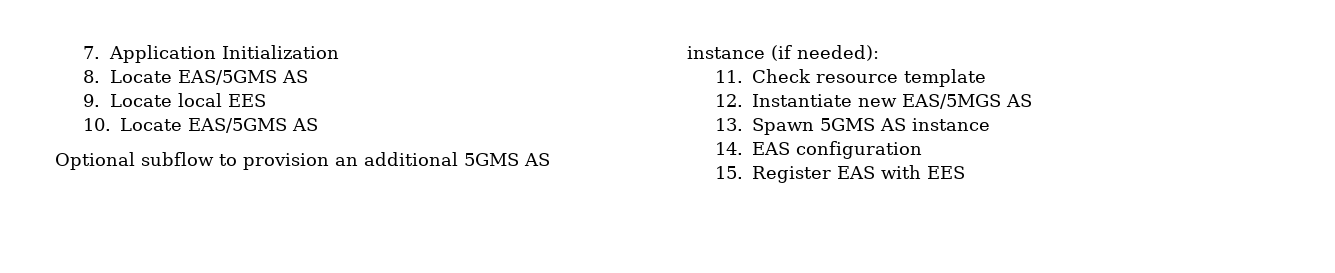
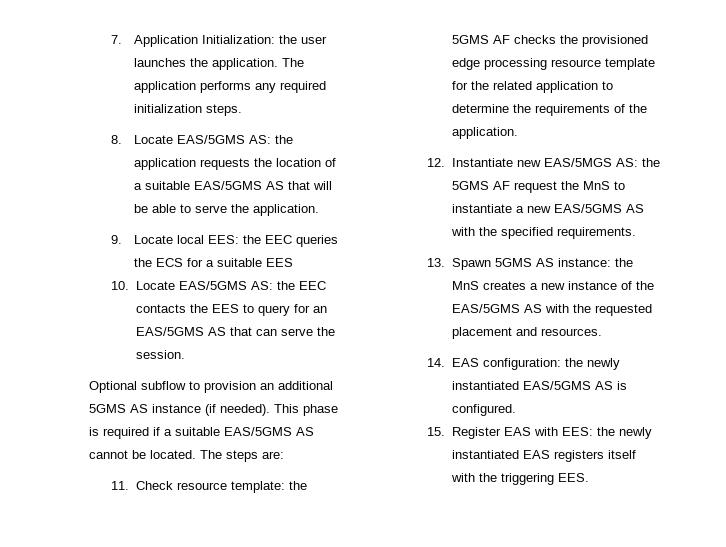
- 7. Application Initialization
- 8. Locate EAS/5GMS AS
- 9. Locate local EES
- 10. Locate EAS/5GMS AS
+ 7. Application Initialization: the user launches the application. The application performs any required initialization steps.
+ 8. Locate EAS/5GMS AS: the application requests the location of a suitable EAS/5GMS AS that will be able to serve the application.
+ 9. Locate local EES: the EEC queries the ECS for a suitable EES
+ 10. Locate EAS/5GMS AS: the EEC contacts the EES to query for an EAS/5GMS AS that can serve the session.
- Optional subflow to provision an additional 5GMS AS instance (if needed):
- 11. Check resource template
- 12. Instantiate new EAS/5MGS AS
- 13. Spawn 5GMS AS instance
- 14. EAS configuration
- 15. Register EAS with EES
+ Optional subflow to provision an additional 5GMS AS instance (if needed). This phase is required if a suitable EAS/5GMS AS cannot be located. The steps are:
+ 11. Check resource template: the 5GMS AF checks the provisioned edge processing resource template for the related application to determine the requirements of the application.
+ 12. Instantiate new EAS/5MGS AS: the 5GMS AF request the MnS to instantiate a new EAS/5GMS AS with the specified requirements.
+ 13. Spawn 5GMS AS instance: the MnS creates a new instance of the EAS/5GMS AS with the requested placement and resources.
+ 14. EAS configuration: the newly instantiated EAS/5GMS AS is configured.
+ 15. Register EAS with EES: the newly instantiated EAS registers itself with the triggering EES.

